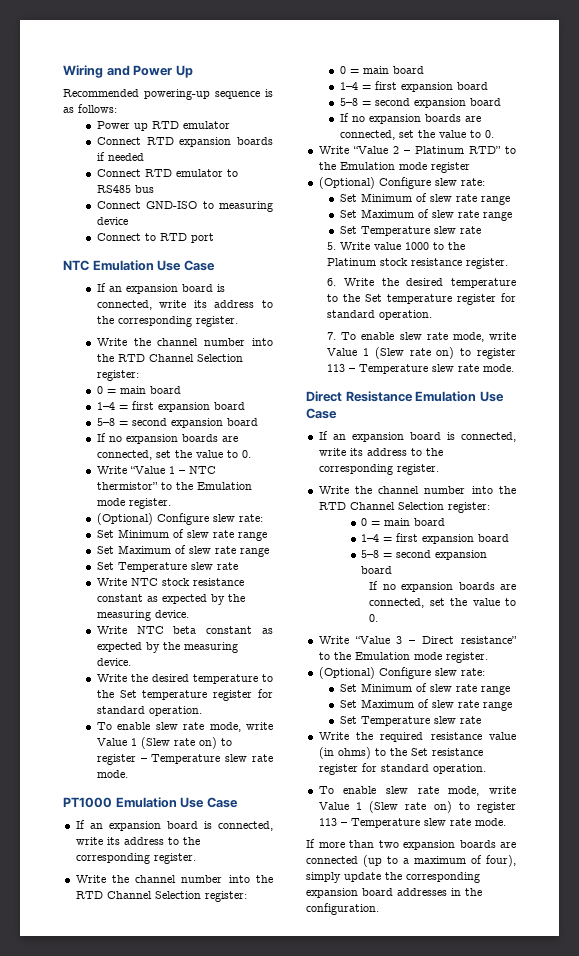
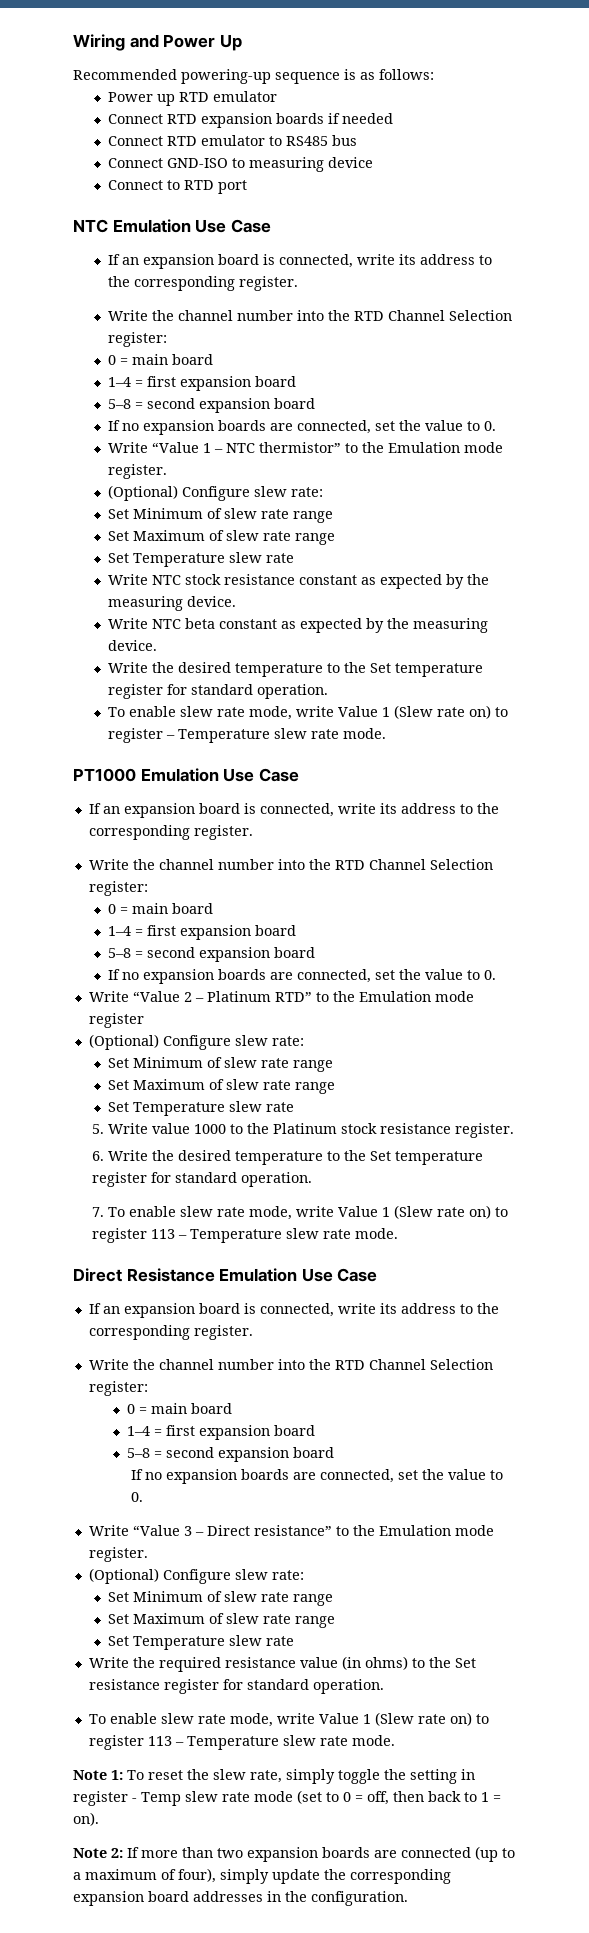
- If more than two expansion boards are connected (up to a maximum of four), simply update the corresponding expansion board addresses in the configuration.
+ Note 1: To reset the slew rate, simply toggle the setting in register - Temp slew rate mode (set to 0 = off, then back to 1 = on).
+ Note 2: If more than two expansion boards are connected (up to a maximum of four), simply update the corresponding expansion board addresses in the configuration.

